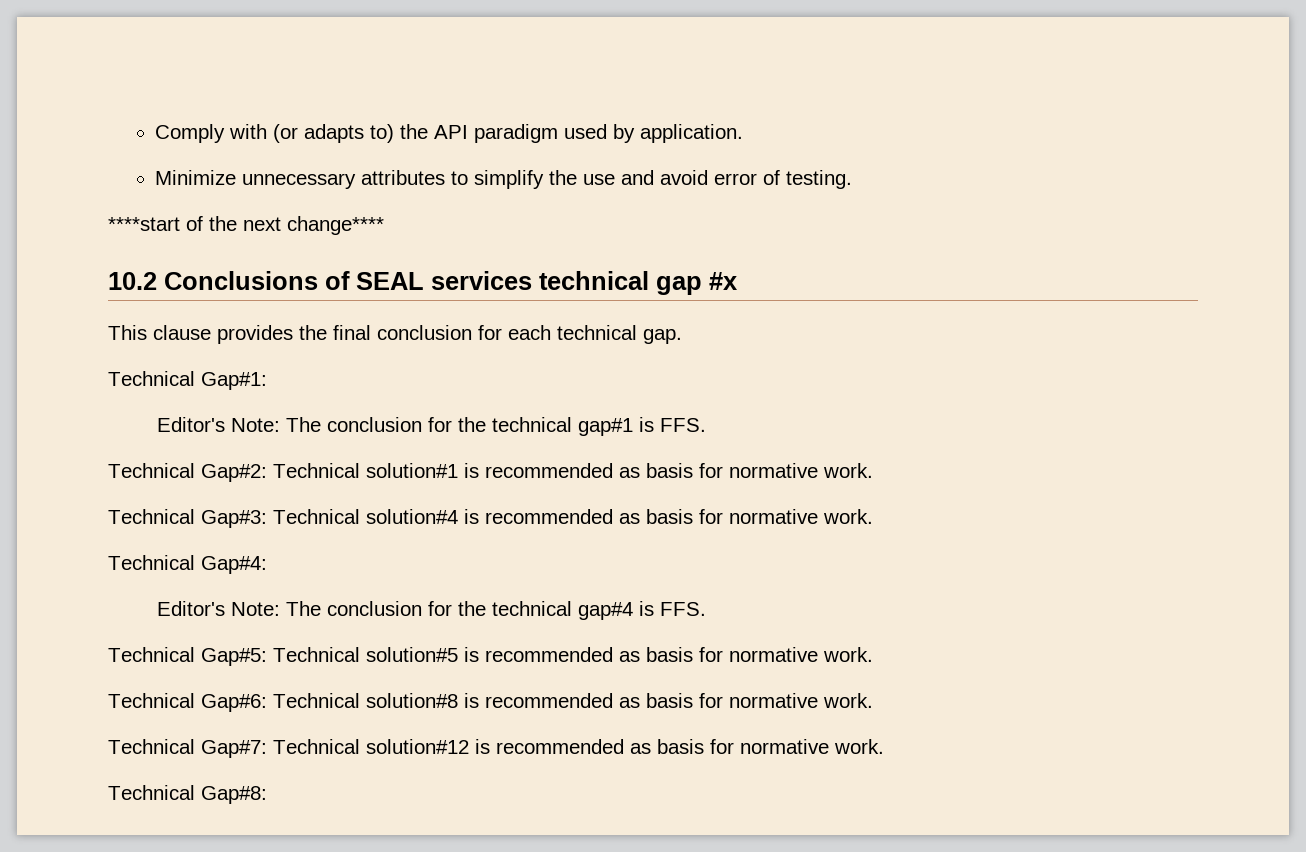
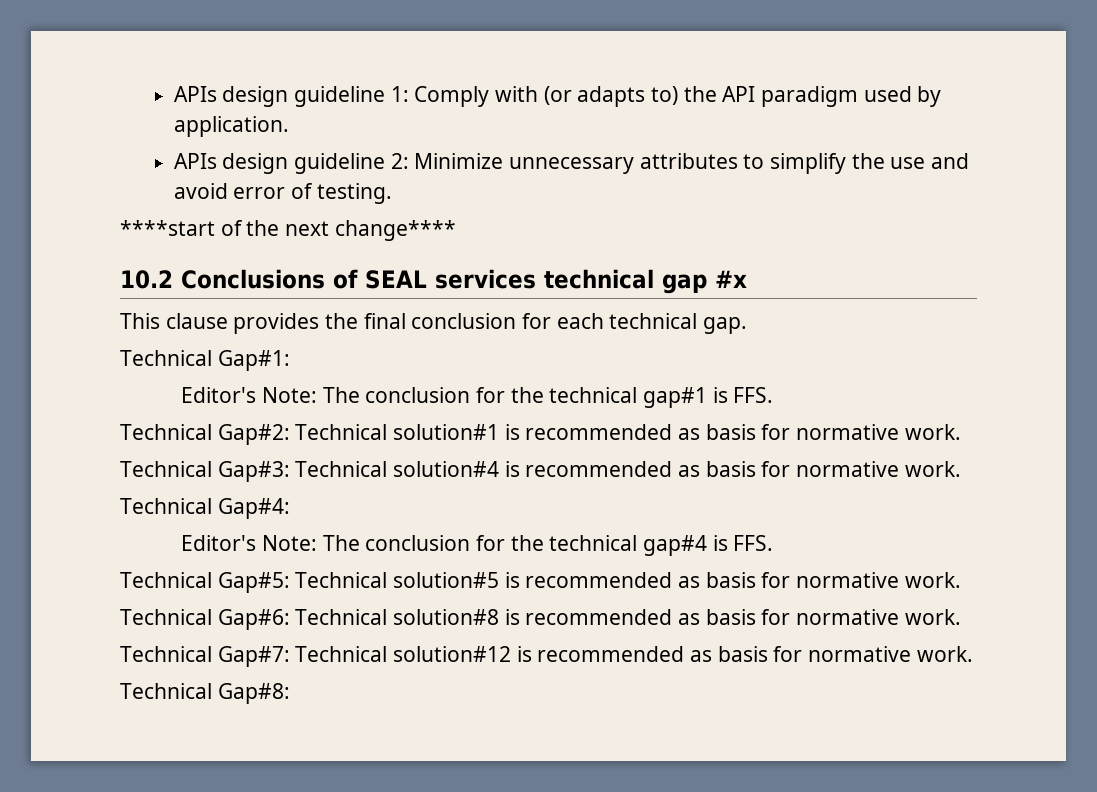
- Comply with (or adapts to) the API paradigm used by application.
+ APIs design guideline 1: Comply with (or adapts to) the API paradigm used by application.
- Minimize unnecessary attributes to simplify the use and avoid error of testing.
+ APIs design guideline 2: Minimize unnecessary attributes to simplify the use and avoid error of testing.

